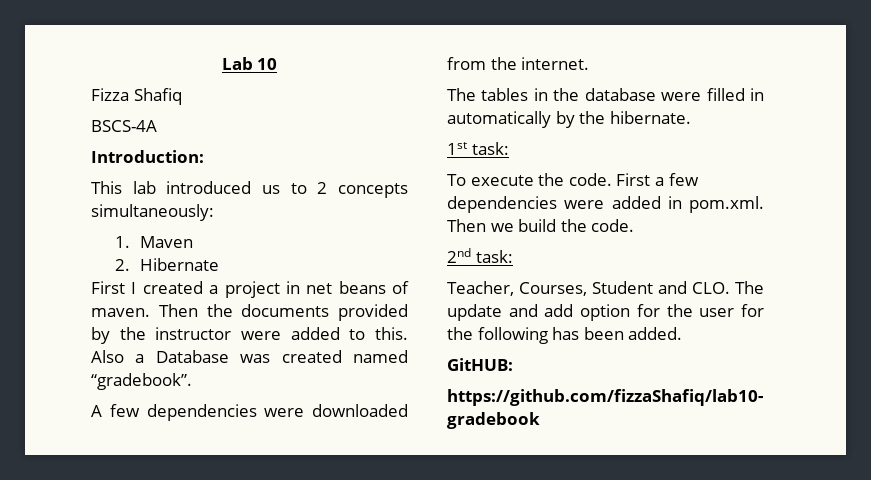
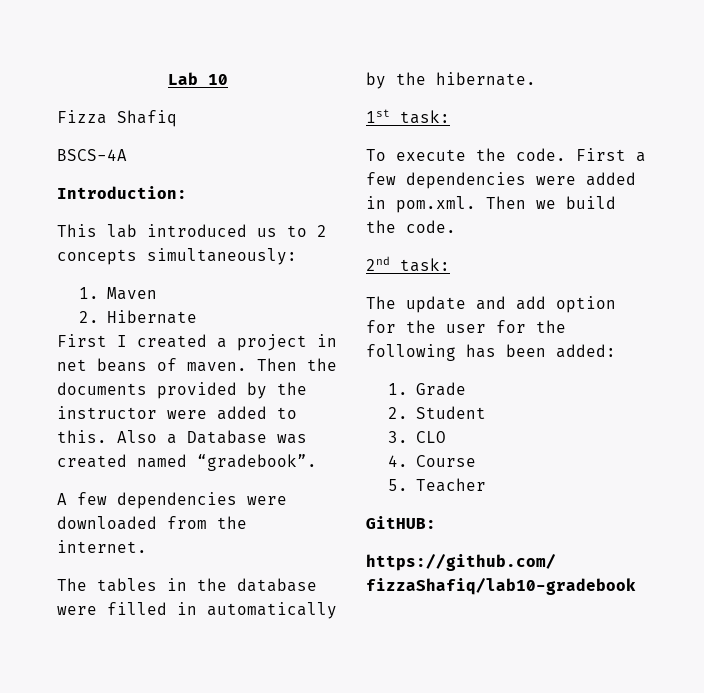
- Teacher, Courses, Student and CLO. The update and add option for the user for the following has been added.
+ The update and add option for the user for the following has been added:
+ 1. Grade
+ 2. Student
+ 3. CLO
+ 4. Course
+ 5. Teacher

